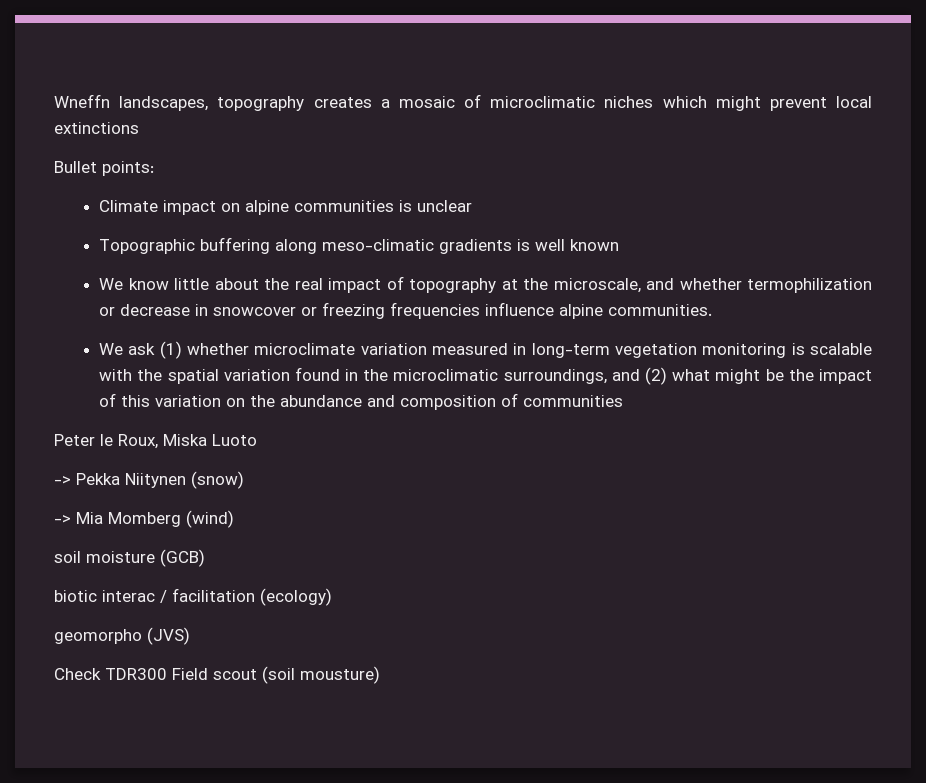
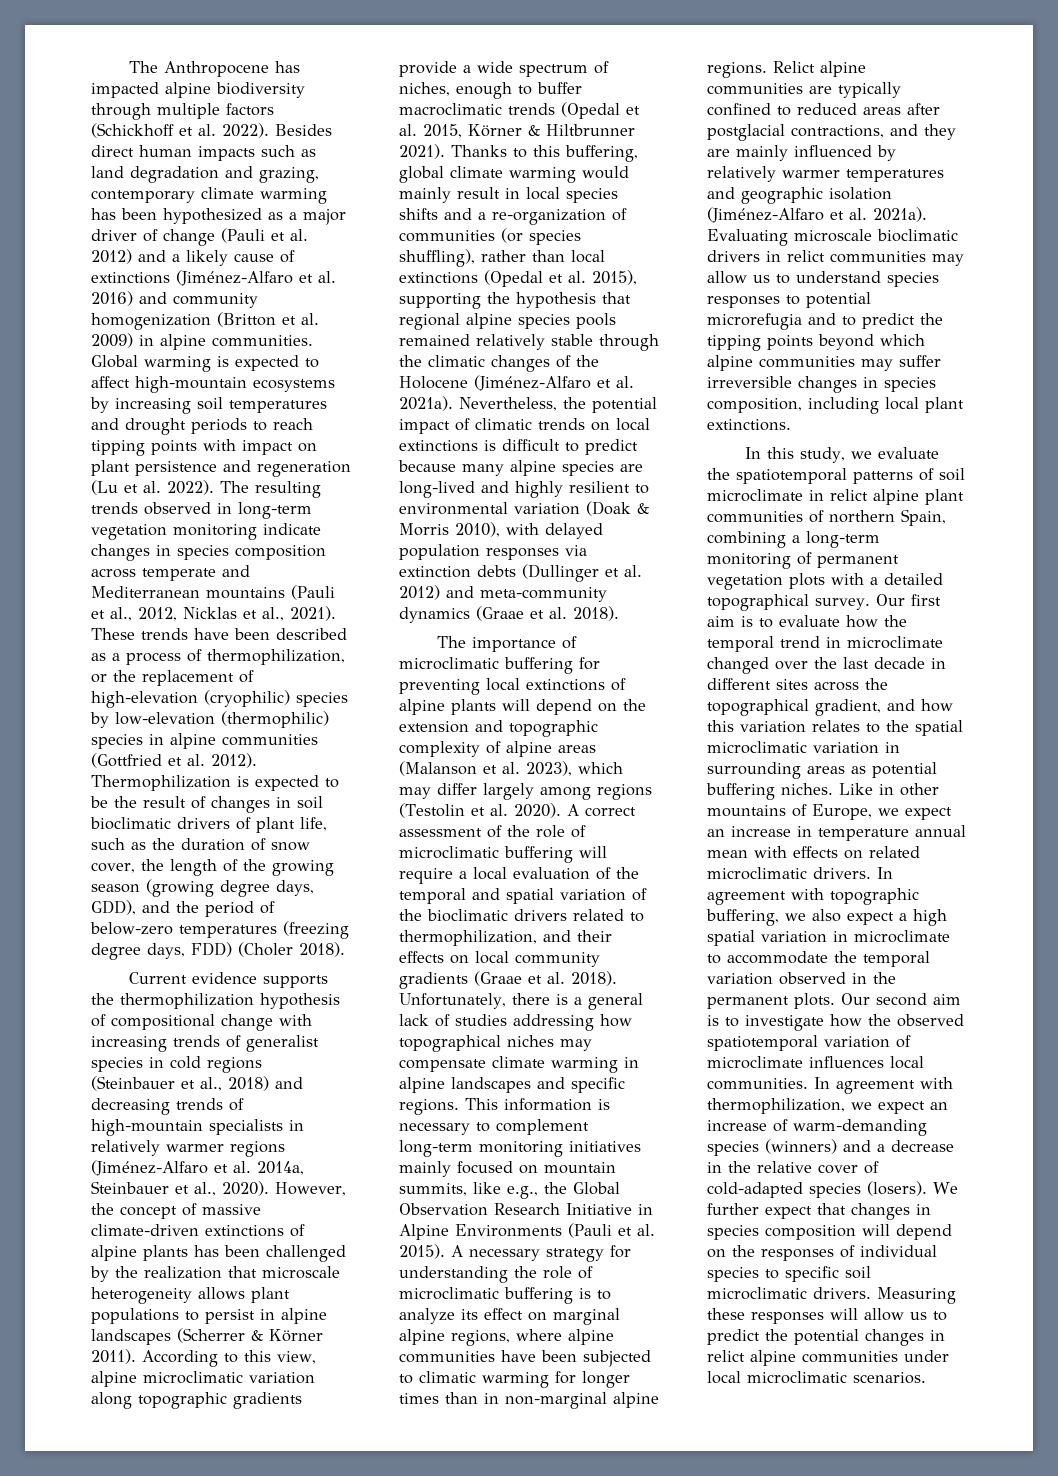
- Wneffn landscapes, topography creates a mosaic of microclimatic niches which might prevent local extinctions
- Bullet points:
- Climate impact on alpine communities is unclear
- Topographic buffering along meso-climatic gradients is well known
- We know little about the real impact of topography at the microscale, and whether termophilization or decrease in snowcover or freezing frequencies influence alpine communities.
- We ask (1) whether microclimate variation measured in long-term vegetation monitoring is scalable with the spatial variation found in the microclimatic surroundings, and (2) what might be the impact of this variation on the abundance and composition of communities
- Peter le Roux, Miska Luoto
- -> Pekka Niitynen (snow)
- -> Mia Momberg (wind)
- soil moisture (GCB)
- biotic interac / facilitation (ecology)
- geomorpho (JVS)
- Check TDR300 Field scout (soil mousture)
+ The Anthropocene has impacted alpine biodiversity through multiple factors (Schickhoff et al. 2022). Besides direct human impacts such as land degradation and grazing, contemporary climate warming has been hypothesized as a major driver of change (Pauli et al. 2012) and a likely cause of extinctions (Jiménez-Alfaro et al. 2016) and community homogenization (Britton et al. 2009) in alpine communities. Global warming is expected to affect high-mountain ecosystems by increasing soil temperatures and drought periods to reach tipping points with impact on plant persistence and regeneration (Lu et al. 2022). The resulting trends observed in long-term vegetation monitoring indicate changes in species composition across temperate and Mediterranean mountains (Pauli et al., 2012, Nicklas et al., 2021). These trends have been described as a process of thermophilization, or the replacement of high-elevation (cryophilic) species by low-elevation (thermophilic) species in alpine communities (Gottfried et al. 2012). Thermophilization is expected to be the result of changes in soil bioclimatic drivers of plant life, such as the duration of snow cover, the length of the growing season (growing degree days, GDD), and the period of below-zero temperatures (freezing degree days, FDD) (Choler 2018).
+ Current evidence supports the thermophilization hypothesis of compositional change with increasing trends of generalist species in cold regions (Steinbauer et al., 2018) and decreasing trends of high-mountain specialists in relatively warmer regions (Jiménez-Alfaro et al. 2014a, Steinbauer et al., 2020). However, the concept of massive climate-driven extinctions of alpine plants has been challenged by the realization that microscale heterogeneity allows plant populations to persist in alpine landscapes (Scherrer & Körner 2011). According to this view, alpine microclimatic variation along topographic gradients provide a wide spectrum of niches, enough to buffer macroclimatic trends (Opedal et al. 2015, Körner & Hiltbrunner 2021). Thanks to this buffering, global climate warming would mainly result in local species shifts and a re-organization of communities (or species shuffling), rather than local extinctions (Opedal et al. 2015), supporting the hypothesis that regional alpine species pools remained relatively stable through the climatic changes of the Holocene (Jiménez-Alfaro et al. 2021a). Nevertheless, the potential impact of climatic trends on local extinctions is difficult to predict because many alpine species are long-lived and highly resilient to environmental variation (Doak & Morris 2010), with delayed population responses via extinction debts (Dullinger et al. 2012) and meta-community dynamics (Graae et al. 2018).
+ The importance of microclimatic buffering for preventing local extinctions of alpine plants will depend on the extension and topographic complexity of alpine areas (Malanson et al. 2023), which may differ largely among regions (Testolin et al. 2020). A correct assessment of the role of microclimatic buffering will require a local evaluation of the temporal and spatial variation of the bioclimatic drivers related to thermophilization, and their effects on local community gradients (Graae et al. 2018). Unfortunately, there is a general lack of studies addressing how topographical niches may compensate climate warming in alpine landscapes and specific regions. This information is necessary to complement long-term monitoring initiatives mainly focused on mountain summits, like e.g., the Global Observation Research Initiative in Alpine Environments (Pauli et al. 2015). A necessary strategy for understanding the role of microclimatic buffering is to analyze its effect on marginal alpine regions, where alpine communities have been subjected to climatic warming for longer times than in non-marginal alpine regions. Relict alpine communities are typically confined to reduced areas after postglacial contractions, and they are mainly influenced by relatively warmer temperatures and geographic isolation (Jiménez-Alfaro et al. 2021a). Evaluating microscale bioclimatic drivers in relict communities may allow us to understand species responses to potential microrefugia and to predict the tipping points beyond which alpine communities may suffer irreversible changes in species composition, including local plant extinctions.
+ In this study, we evaluate the spatiotemporal patterns of soil microclimate in relict alpine plant communities of northern Spain, combining a long-term monitoring of permanent vegetation plots with a detailed topographical survey. Our first aim is to evaluate how the temporal trend in microclimate changed over the last decade in different sites across the topographical gradient, and how this variation relates to the spatial microclimatic variation in surrounding areas as potential buffering niches. Like in other mountains of Europe, we expect an increase in temperature annual mean with effects on related microclimatic drivers. In agreement with topographic buffering, we also expect a high spatial variation in microclimate to accommodate the temporal variation observed in the permanent plots. Our second aim is to investigate how the observed spatiotemporal variation of microclimate influences local communities. In agreement with thermophilization, we expect an increase of warm-demanding species (winners) and a decrease in the relative cover of cold-adapted species (losers). We further expect that changes in species composition will depend on the responses of individual species to specific soil microclimatic drivers. Measuring these responses will allow us to predict the potential changes in relict alpine communities under local microclimatic scenarios.

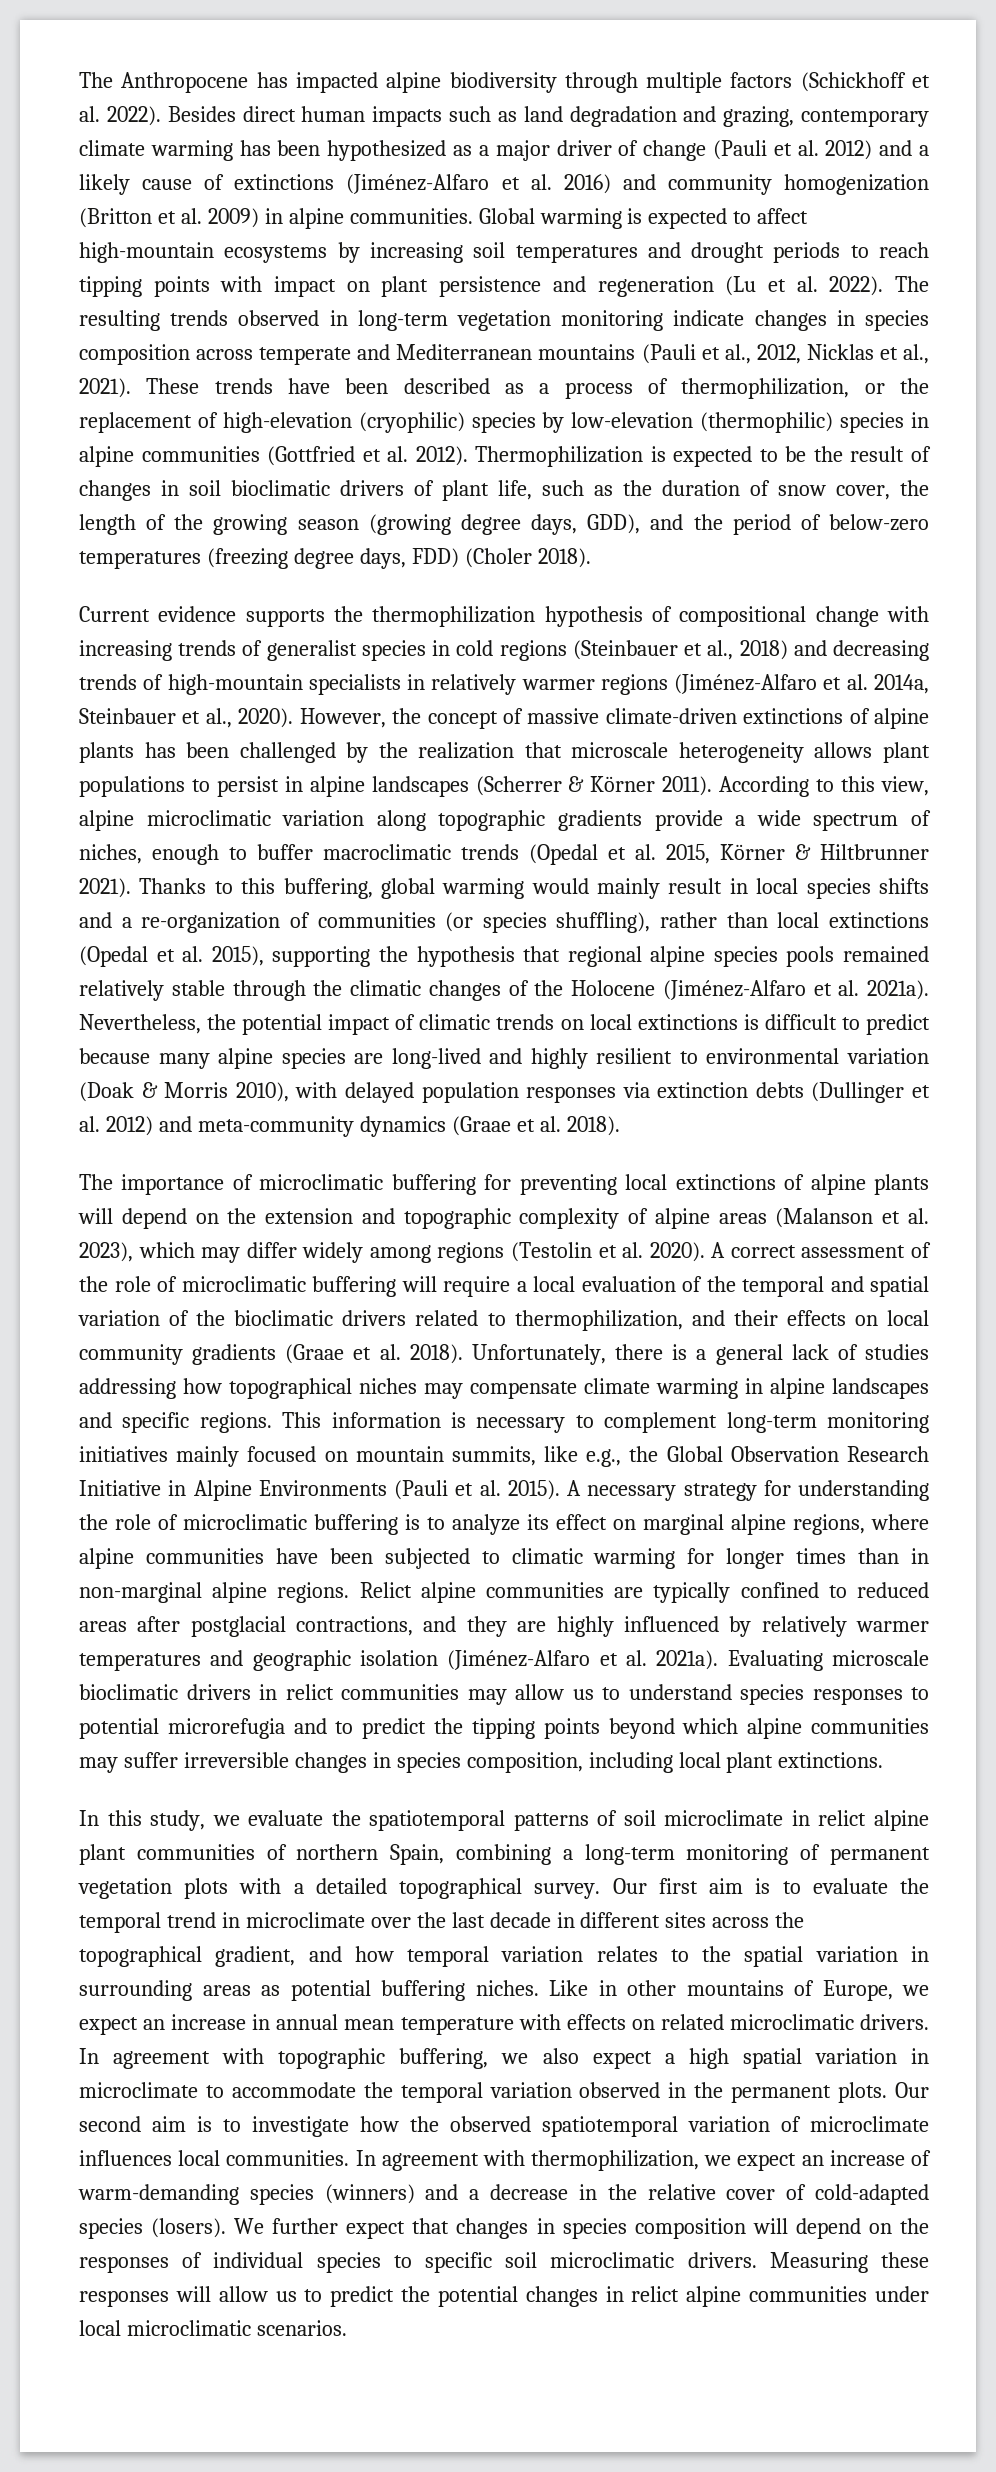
- Thanks to this buffering, global climate warming would mainly result in local species shifts and a re-organization of communities (or species shuffling), rather than local extinctions (Opedal et al. 2015), supporting the hypothesis that regional alpine species pools remained relatively stable through the climatic changes of the Holocene (Jiménez-Alfaro et al. 2021a).
+ Thanks to this buffering, global warming would mainly result in local species shifts and a re-organization of communities (or species shuffling), rather than local extinctions (Opedal et al. 2015), supporting the hypothesis that regional alpine species pools remained relatively stable through the climatic changes of the Holocene (Jiménez-Alfaro et al. 2021a).
- The importance of microclimatic buffering for preventing local extinctions of alpine plants will depend on the extension and topographic complexity of alpine areas (Malanson et al. 2023), which may differ largely among regions (Testolin et al. 2020).
+ The importance of microclimatic buffering for preventing local extinctions of alpine plants will depend on the extension and topographic complexity of alpine areas (Malanson et al. 2023), which may differ widely among regions (Testolin et al. 2020).
- Relict alpine communities are typically confined to reduced areas after postglacial contractions, and they are mainly influenced by relatively warmer temperatures and geographic isolation (Jiménez-Alfaro et al. 2021a).
+ Relict alpine communities are typically confined to reduced areas after postglacial contractions, and they are highly influenced by relatively warmer temperatures and geographic isolation (Jiménez-Alfaro et al. 2021a).
- Our first aim is to evaluate how the temporal trend in microclimate changed over the last decade in different sites across the topographical gradient, and how this variation relates to the spatial microclimatic variation in surrounding areas as potential buffering niches.
+ Our first aim is to evaluate the temporal trend in microclimate over the last decade in different sites across the topographical gradient, and how temporal variation relates to the spatial variation in surrounding areas as potential buffering niches.
- Like in other mountains of Europe, we expect an increase in temperature annual mean with effects on related microclimatic drivers.
+ Like in other mountains of Europe, we expect an increase in annual mean temperature with effects on related microclimatic drivers.

